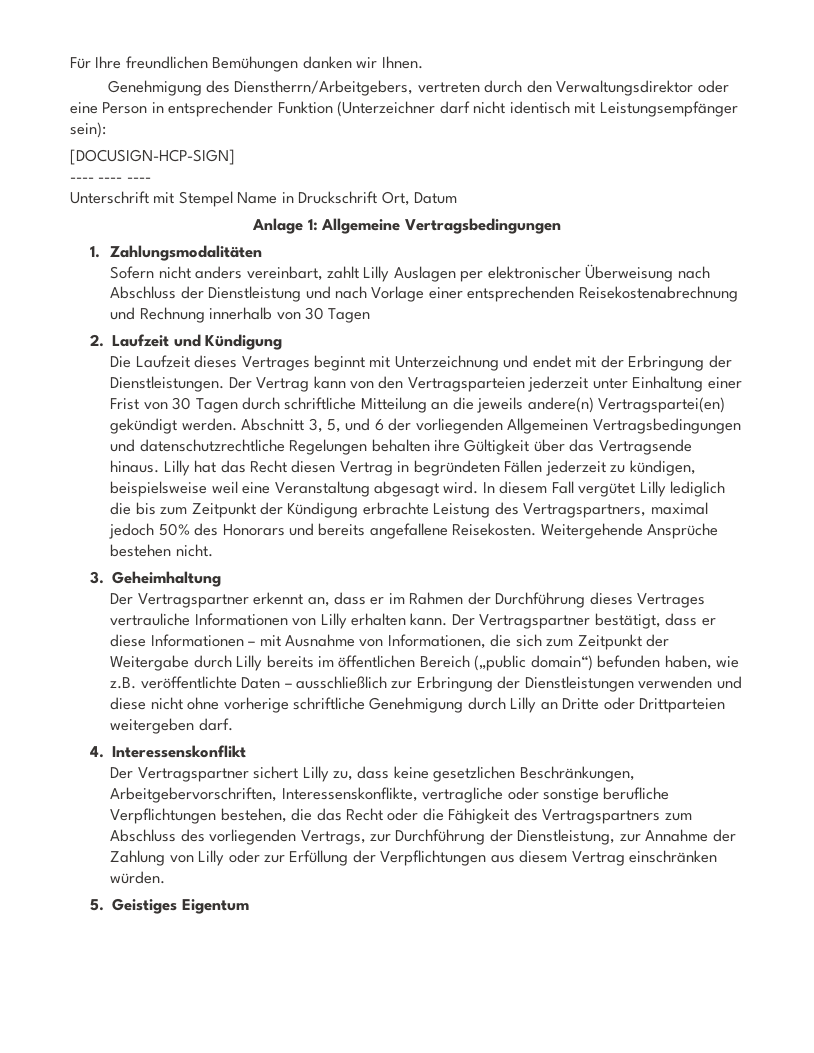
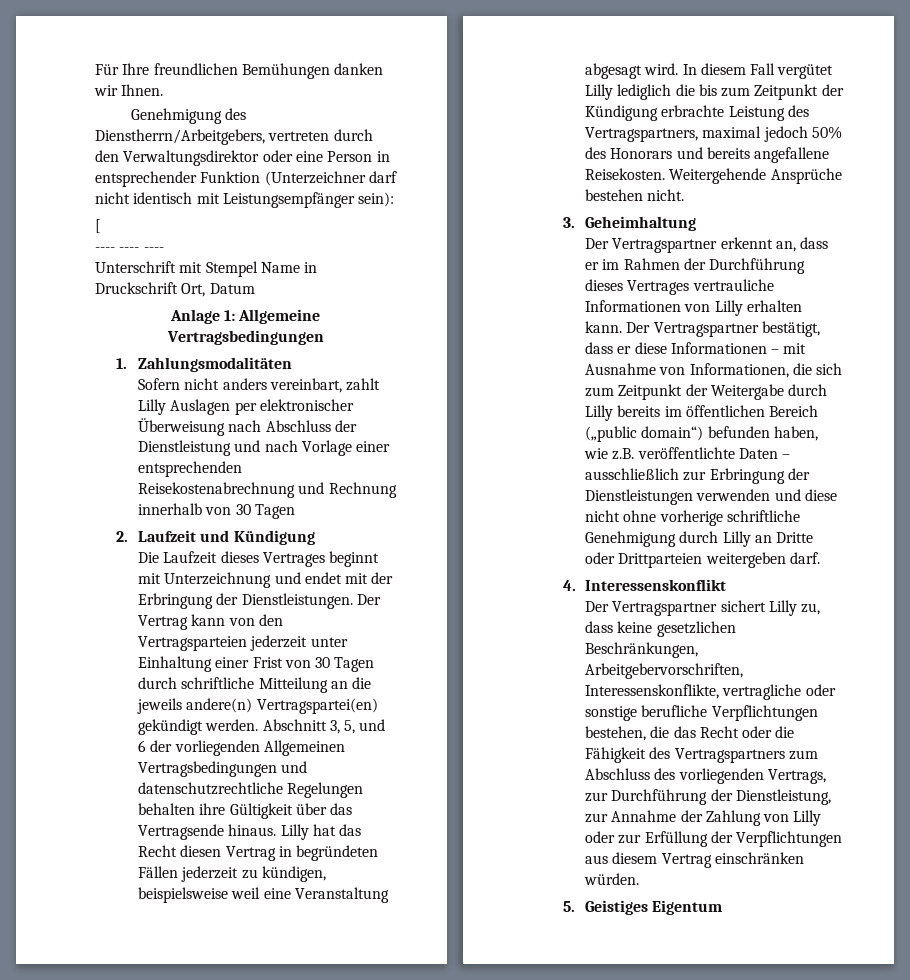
- [DOCUSIGN-HCP-SIGN]
+ [

